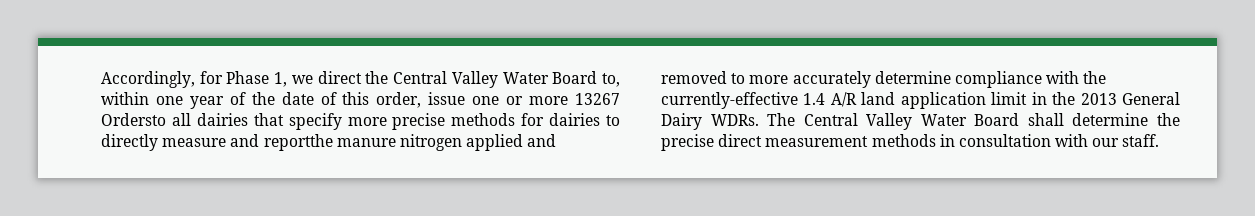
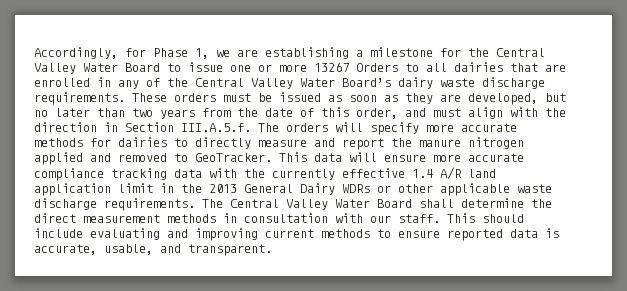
- Accordingly, for Phase 1, we direct the Central Valley Water Board to, within one year of the date of this order, issue one or more 13267 Ordersto all dairies that specify more precise methods for dairies to directly measure and reportthe manure nitrogen applied and removed to more accurately determine compliance with the currently-effective 1.4 A/R land application limit in the 2013 General Dairy WDRs.
+ Accordingly, for Phase 1, we are establishing a milestone for the Central Valley Water Board to issue one or more 13267 Orders to all dairies that are enrolled in any of the Central Valley Water Board’s dairy waste discharge requirements. These orders must be issued as soon as they are developed, but no later than two years from the date of this order, and must align with the direction in Section III.A.5.f. The orders will specify more accurate methods for dairies to directly measure and report the manure nitrogen applied and removed to GeoTracker. This data will ensure more accurate compliance tracking data with the currently effective 1.4 A/R land application limit in the 2013 General Dairy WDRs or other applicable waste discharge requirements.
- The Central Valley Water Board shall determine the precise direct measurement methods in consultation with our staff.
+ The Central Valley Water Board shall determine the direct measurement methods in consultation with our staff.
+ This should include evaluating and improving current methods to ensure reported data is accurate, usable, and transparent.

